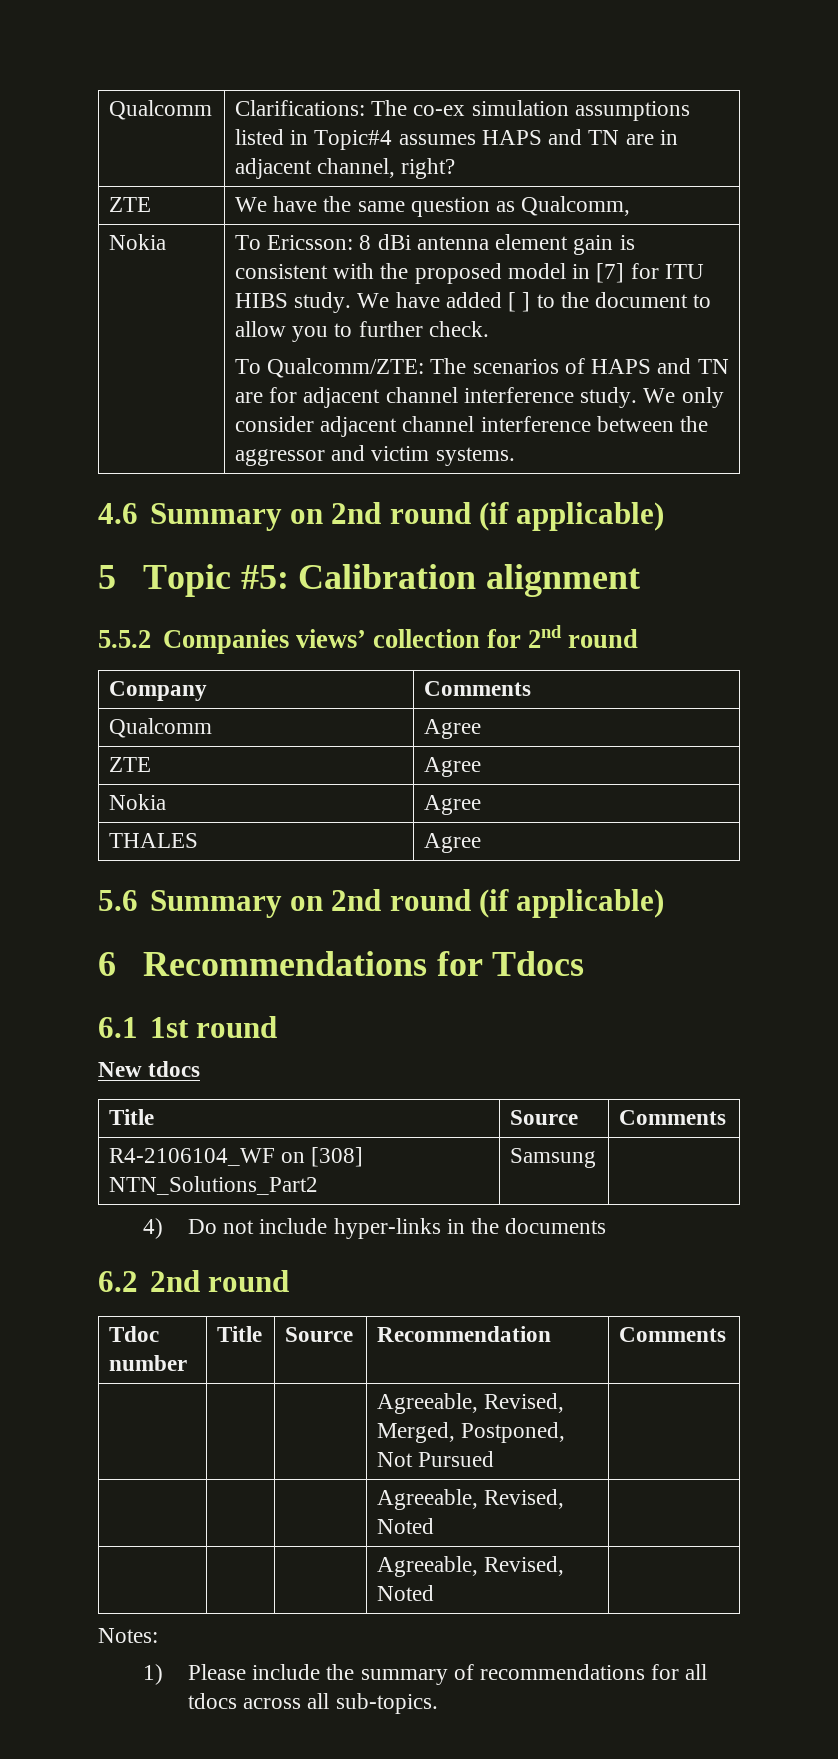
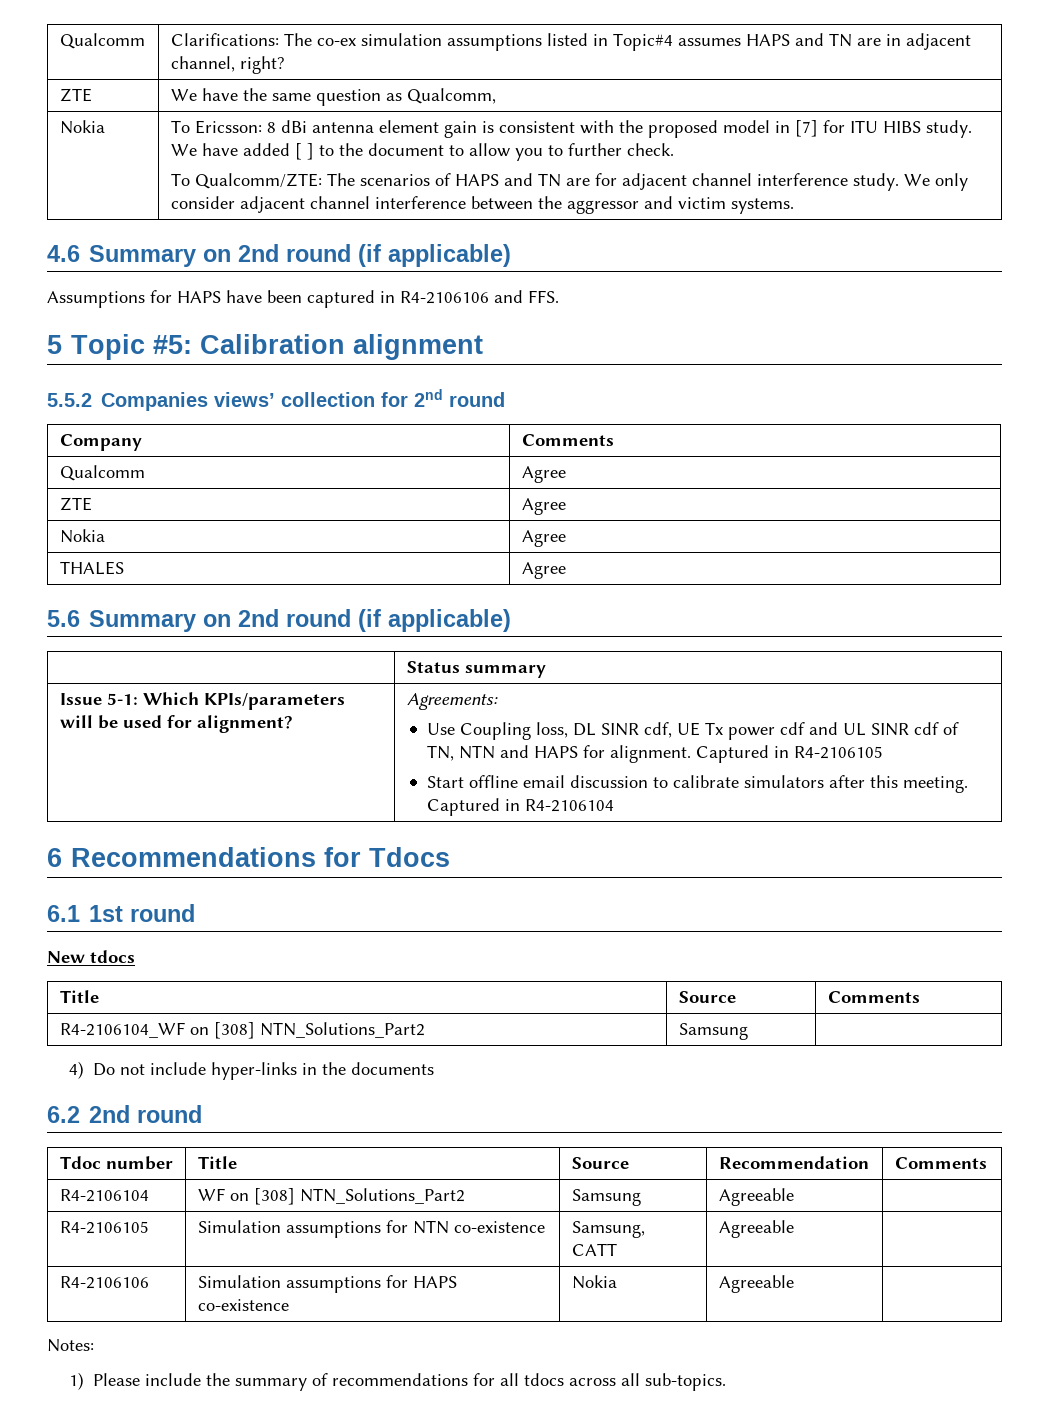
+ Assumptions for HAPS have been captured in R4-2106106 and FFS.
+ | Status summary
+ Issue 5-1: Which KPIs/parameters will be used for alignment? | Agreements:
+ Use Coupling loss, DL SINR cdf, UE Tx power cdf and UL SINR cdf of TN, NTN and HAPS for alignment. Captured in R4-2106105
+ Start offline email discussion to calibrate simulators after this meeting. Captured in R4-2106104
- | | | Agreeable, Revised, Merged, Postponed, Not Pursued |
- | | | Agreeable, Revised, Noted |
- | | | Agreeable, Revised, Noted |
+ R4-2106104 | WF on [308] NTN_Solutions_Part2 | Samsung | Agreeable |
+ R4-2106105 | Simulation assumptions for NTN co-existence | Samsung, CATT | Agreeable |
+ R4-2106106 | Simulation assumptions for HAPS co-existence | Nokia | Agreeable |

